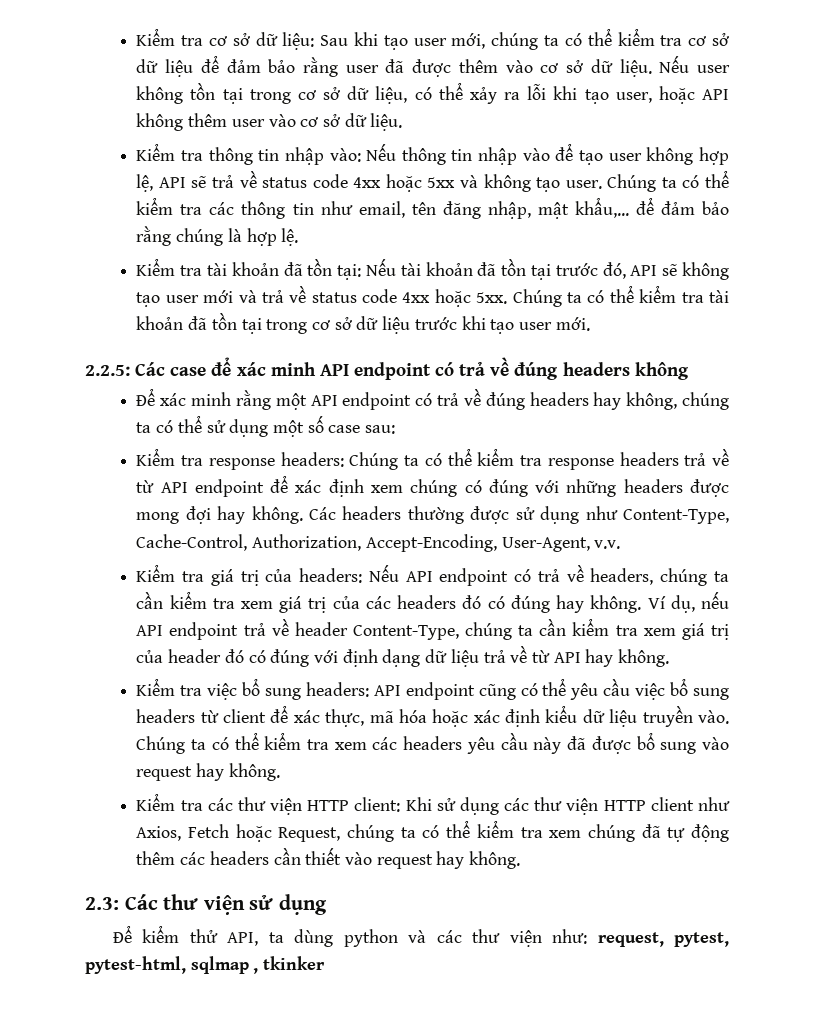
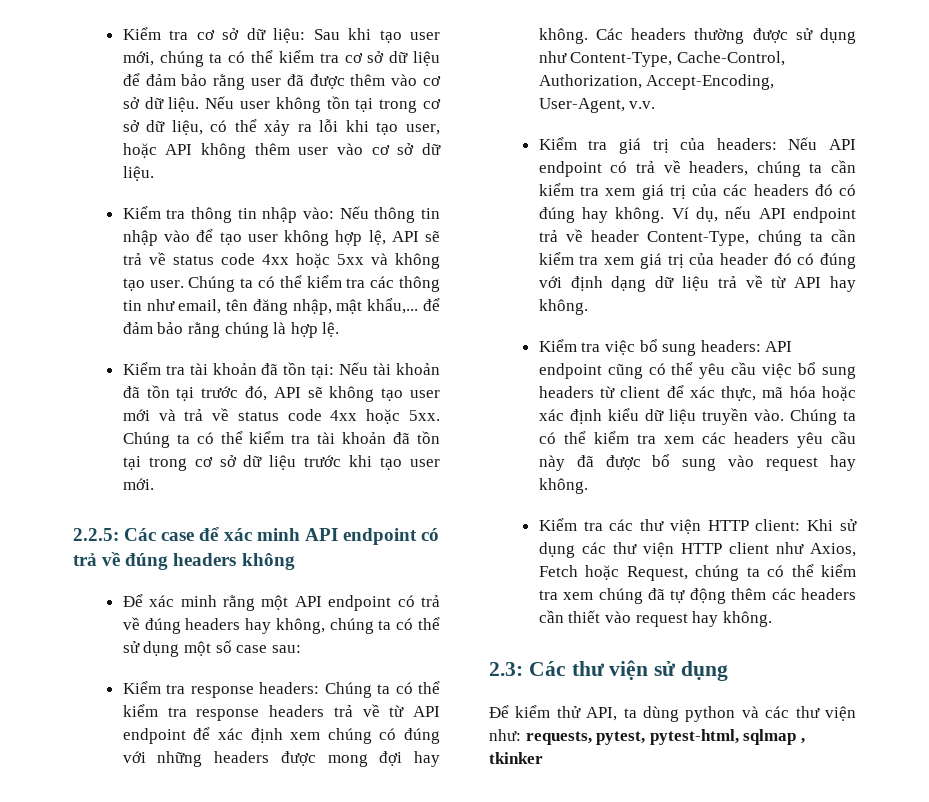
- Để kiểm thử API, ta dùng python và các thư viện như: request, pytest, pytest-html, sqlmap , tkinker
+ Để kiểm thử API, ta dùng python và các thư viện như: requests, pytest, pytest-html, sqlmap , tkinker

